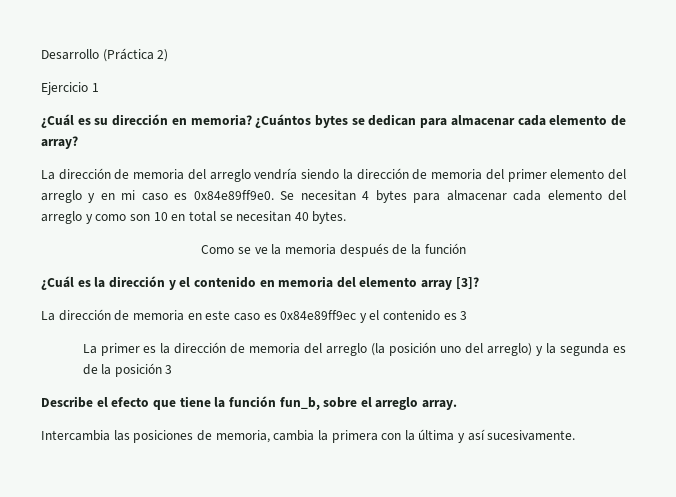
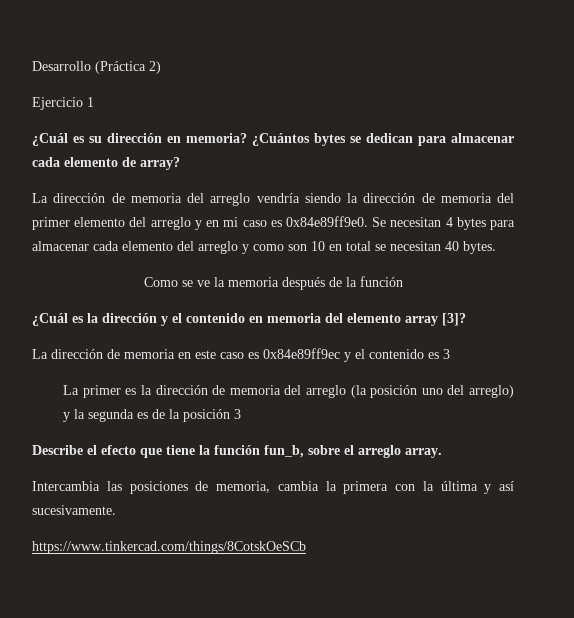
+ https://www.tinkercad.com/things/8CotskOeSCb

